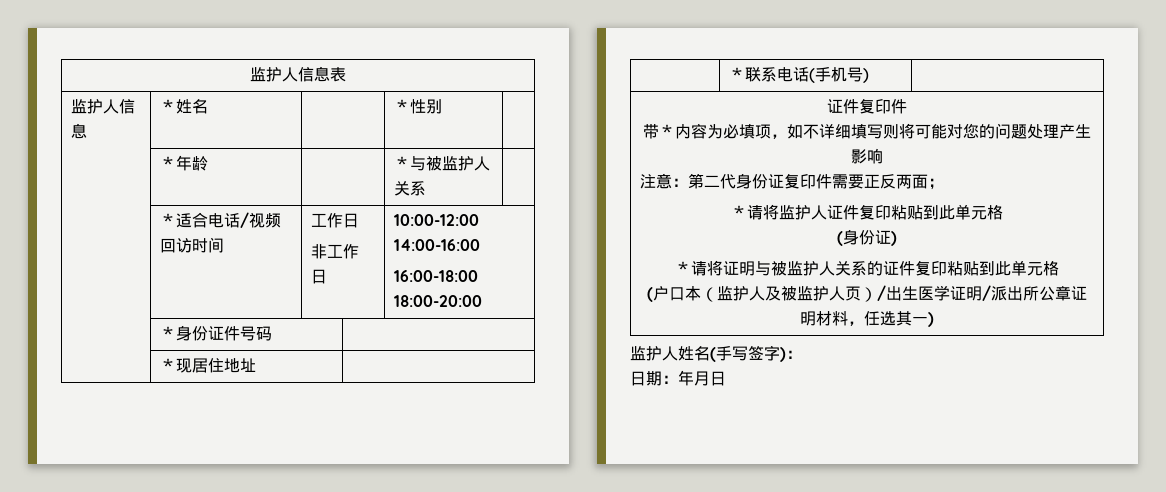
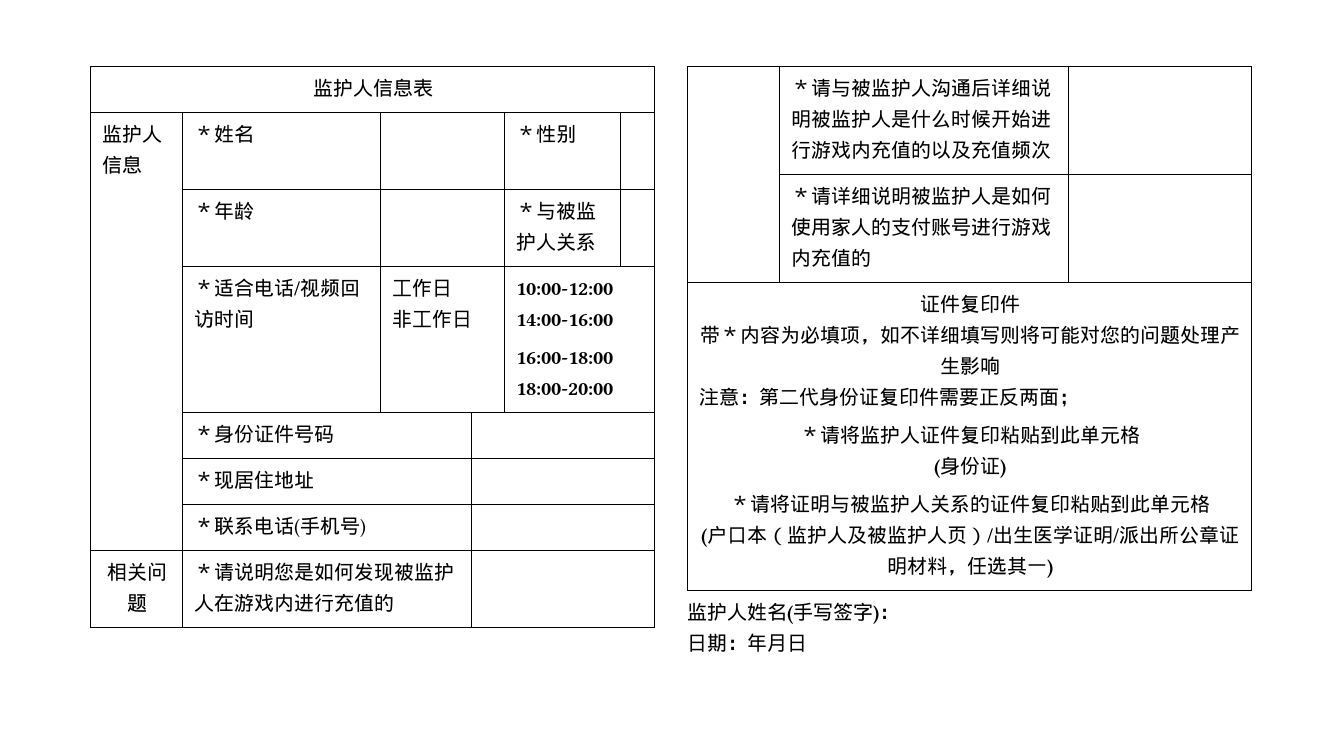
+ 相关问题 | ＊请说明您是如何发现被监护人在游戏内进行充值的 |
+ | ＊请与被监护人沟通后详细说明被监护人是什么时候开始进行游戏内充值的以及充值频次 |
+ | ＊请详细说明被监护人是如何使用家人的支付账号进行游戏内充值的 |

